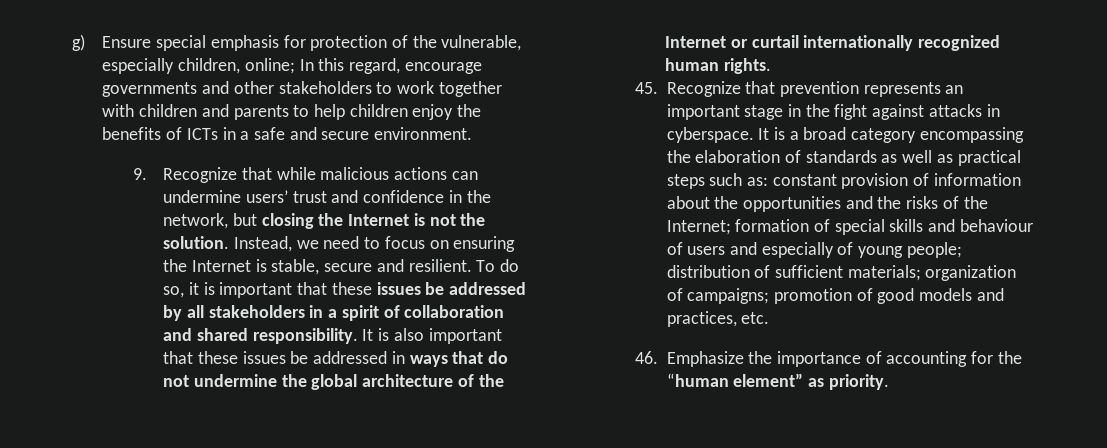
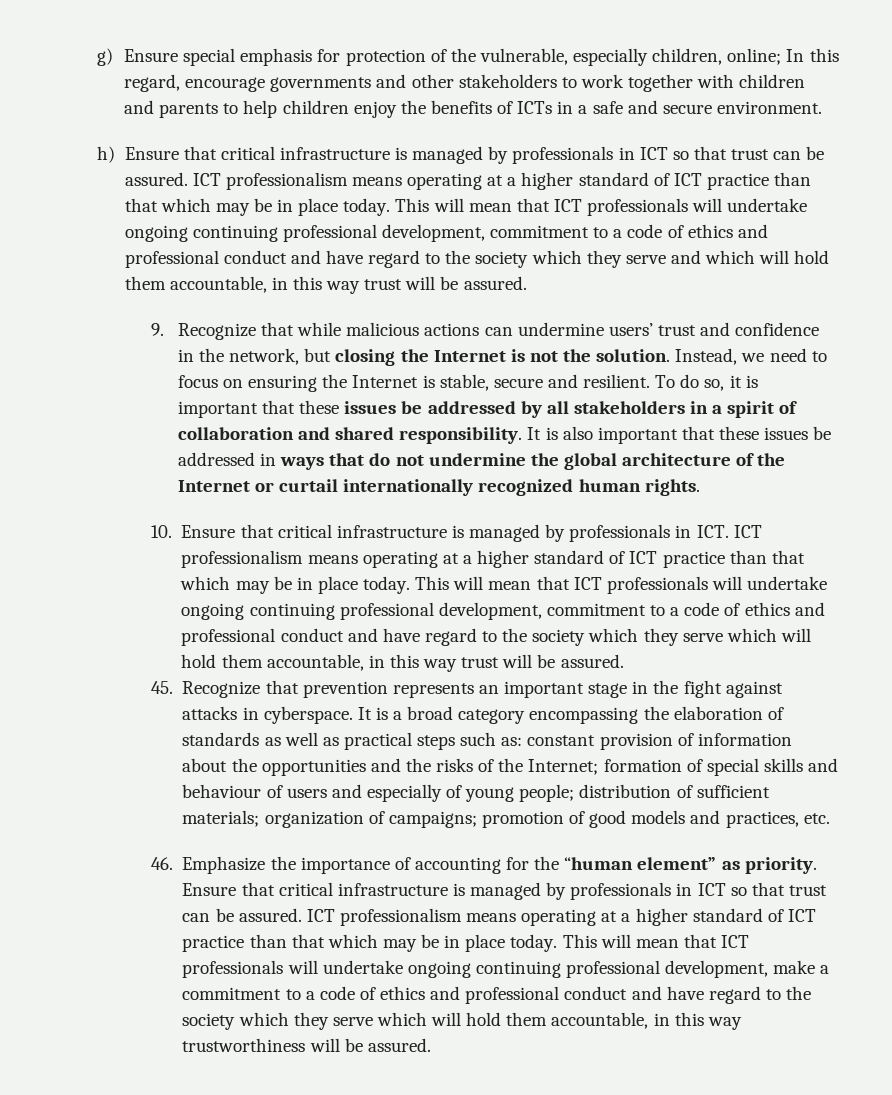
+ h) Ensure that critical infrastructure is managed by professionals in ICT so that trust can be assured. ICT professionalism means operating at a higher standard of ICT practice than that which may be in place today. This will mean that ICT professionals will undertake ongoing continuing professional development, commitment to a code of ethics and professional conduct and have regard to the society which they serve and which will hold them accountable, in this way trust will be assured.
+ 10. Ensure that critical infrastructure is managed by professionals in ICT. ICT professionalism means operating at a higher standard of ICT practice than that which may be in place today. This will mean that ICT professionals will undertake ongoing continuing professional development, commitment to a code of ethics and professional conduct and have regard to the society which they serve which will hold them accountable, in this way trust will be assured.
+ Ensure that critical infrastructure is managed by professionals in ICT so that trust can be assured. ICT professionalism means operating at a higher standard of ICT practice than that which may be in place today. This will mean that ICT professionals will undertake ongoing continuing professional development, make a commitment to a code of ethics and professional conduct and have regard to the society which they serve which will hold them accountable, in this way trustworthiness will be assured.

